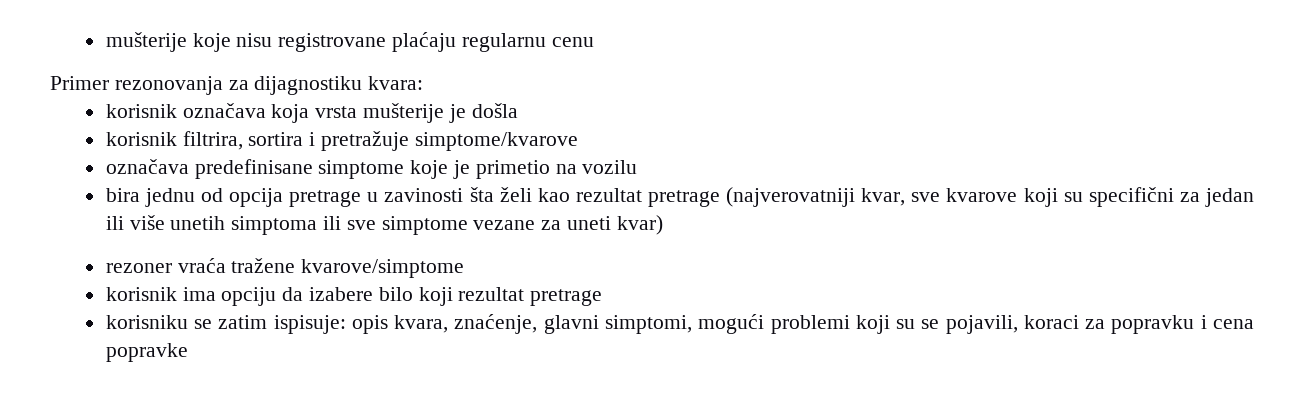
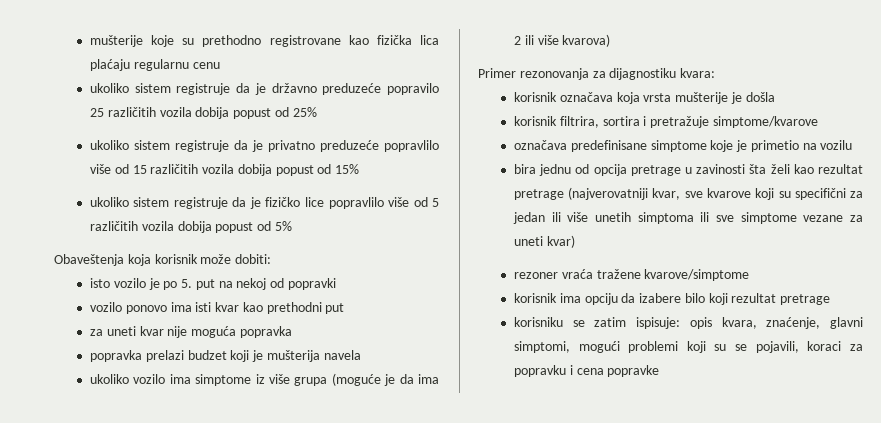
- mušterije koje nisu registrovane plaćaju regularnu cenu
+ mušterije koje su prethodno registrovane kao fizička lica plaćaju regularnu cenu
+ ukoliko sistem registruje da je državno preduzeće popravilo 25 različitih vozila dobija popust od 25%
+ ukoliko sistem registruje da je privatno preduzeće popravlilo više od 15 različitih vozila dobija popust od 15%
+ ukoliko sistem registruje da je fizičko lice popravlilo više od 5 različitih vozila dobija popust od 5%
+ Obaveštenja koja korisnik može dobiti:
+ isto vozilo je po 5. put na nekoj od popravki
+ vozilo ponovo ima isti kvar kao prethodni put
+ za uneti kvar nije moguća popravka
+ popravka prelazi budzet koji je mušterija navela
+ ukoliko vozilo ima simptome iz više grupa (moguće je da ima 2 ili više kvarova)

